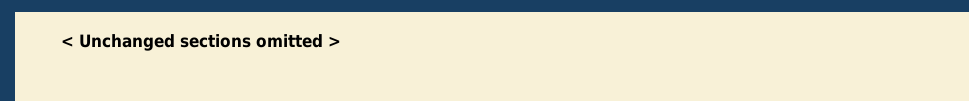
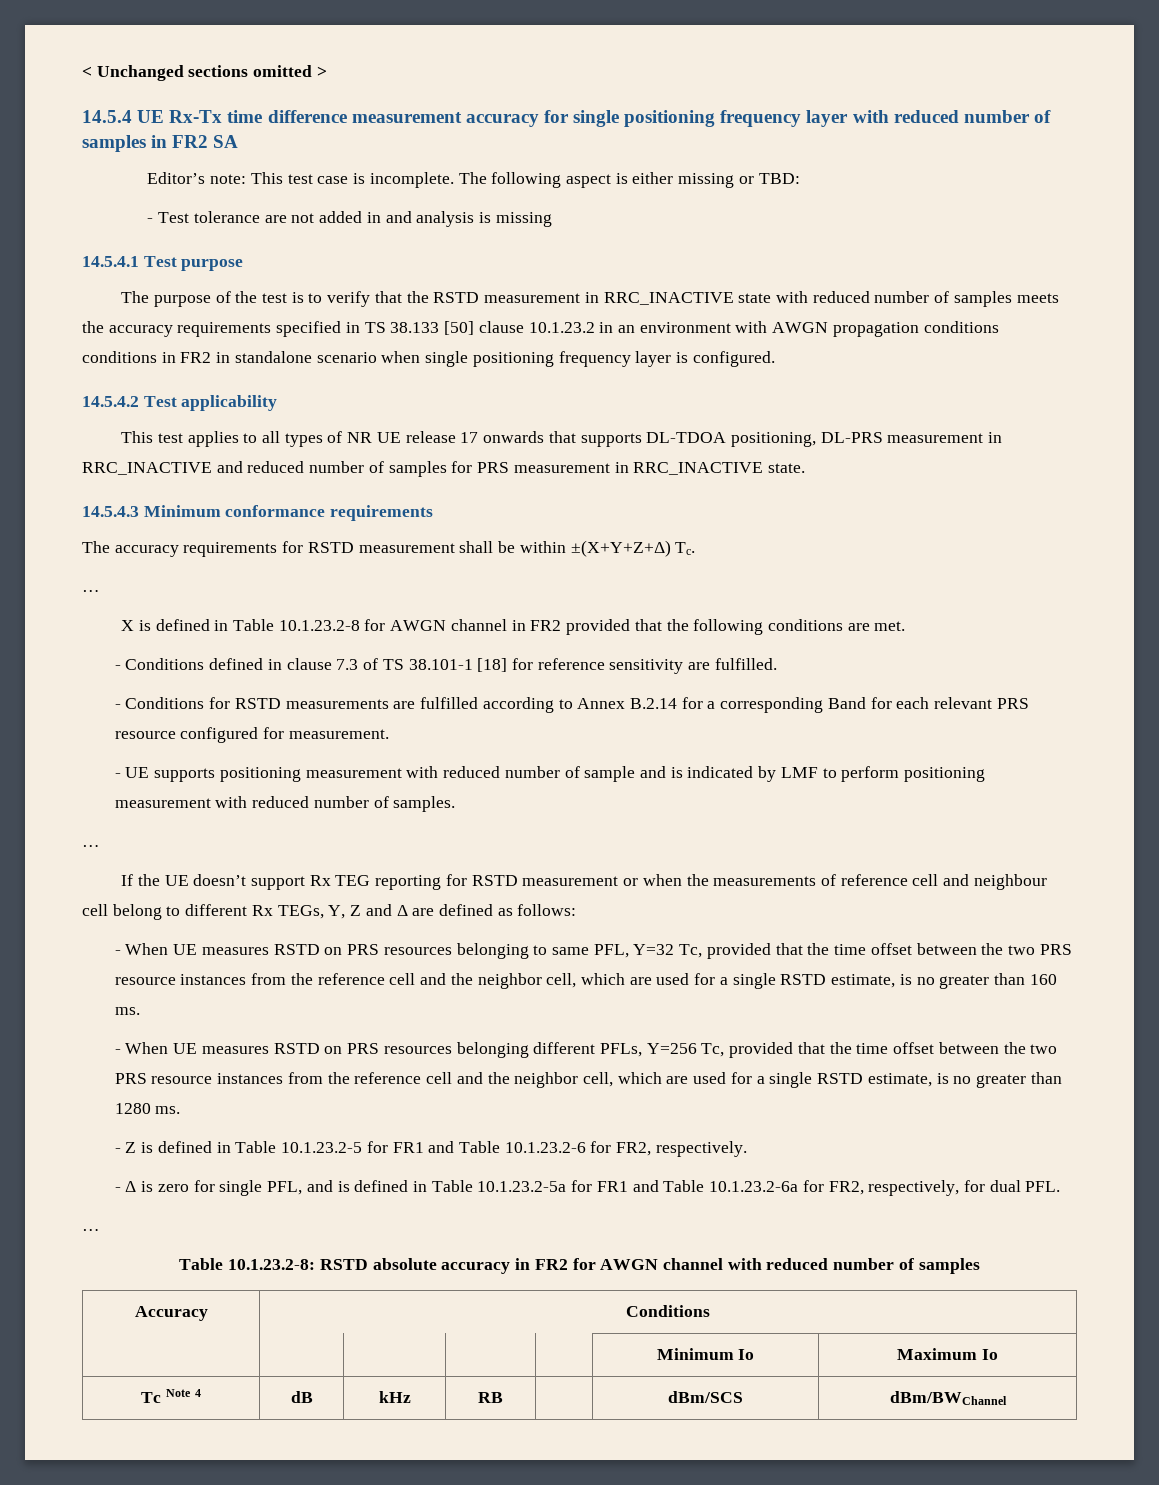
+ 14.5.4 UE Rx-Tx time difference measurement accuracy for single positioning frequency layer with reduced number of samples in FR2 SA
+ Editor’s note: This test case is incomplete. The following aspect is either missing or TBD:
+ - Test tolerance are not added in and analysis is missing
+ 14.5.4.1 Test purpose
+ The purpose of the test is to verify that the RSTD measurement in RRC_INACTIVE state with reduced number of samples meets the accuracy requirements specified in TS 38.133 [50] clause 10.1.23.2 in an environment with AWGN propagation conditions conditions in FR2 in standalone scenario when single positioning frequency layer is configured.
+ 14.5.4.2 Test applicability
+ This test applies to all types of NR UE release 17 onwards that supports DL-TDOA positioning, DL-PRS measurement in RRC_INACTIVE and reduced number of samples for PRS measurement in RRC_INACTIVE state.
+ 14.5.4.3 Minimum conformance requirements
+ The accuracy requirements for RSTD measurement shall be within ±(X+Y+Z+Δ) Tc.
+ …
+ X is defined in Table 10.1.23.2-8 for AWGN channel in FR2 provided that the following conditions are met.
+ - Conditions defined in clause 7.3 of TS 38.101-1 [18] for reference sensitivity are fulfilled.
+ - Conditions for RSTD measurements are fulfilled according to Annex B.2.14 for a corresponding Band for each relevant PRS resource configured for measurement.
+ - UE supports positioning measurement with reduced number of sample and is indicated by LMF to perform positioning measurement with reduced number of samples.
+ …
+ If the UE doesn’t support Rx TEG reporting for RSTD measurement or when the measurements of reference cell and neighbour cell belong to different Rx TEGs, Y, Z and Δ are defined as follows:
+ - When UE measures RSTD on PRS resources belonging to same PFL, Y=32 Tc, provided that the time offset between the two PRS resource instances from the reference cell and the neighbor cell, which are used for a single RSTD estimate, is no greater than 160 ms.
+ - When UE measures RSTD on PRS resources belonging different PFLs, Y=256 Tc, provided that the time offset between the two PRS resource instances from the reference cell and the neighbor cell, which are used for a single RSTD estimate, is no greater than 1280 ms.
+ - Z is defined in Table 10.1.23.2-5 for FR1 and Table 10.1.23.2-6 for FR2, respectively.
+ - Δ is zero for single PFL, and is defined in Table 10.1.23.2-5a for FR1 and Table 10.1.23.2-6a for FR2, respectively, for dual PFL.
+ …
+ Table 10.1.23.2-8: RSTD absolute accuracy in FR2 for AWGN channel with reduced number of samples
+ Accuracy | Conditions
+ | | | | | Minimum Io | Maximum Io
+ Tc Note 4 | dB | kHz | RB | | dBm/SCS | dBm/BWChannel

